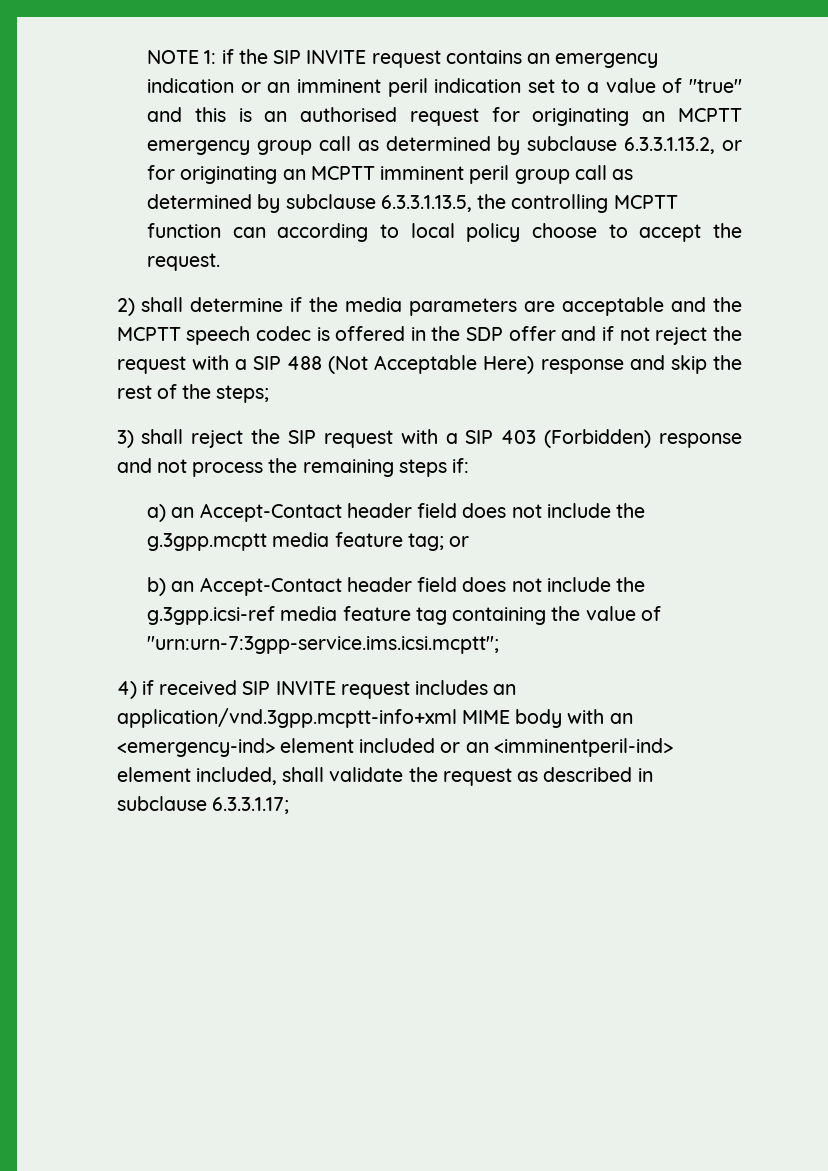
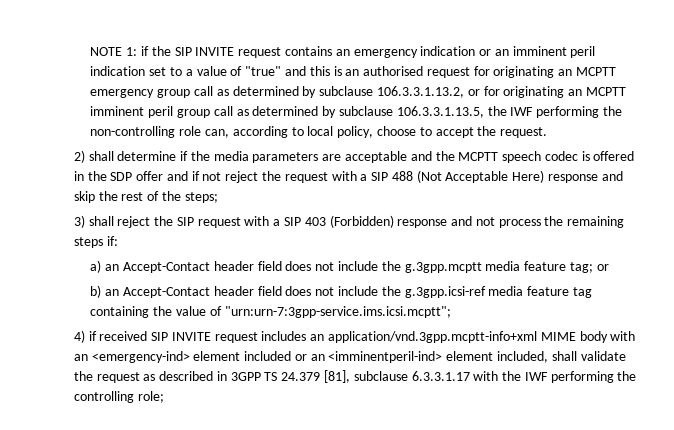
- NOTE 1: if the SIP INVITE request contains an emergency indication or an imminent peril indication set to a value of "true" and this is an authorised request for originating an MCPTT emergency group call as determined by subclause 6.3.3.1.13.2, or for originating an MCPTT imminent peril group call as determined by subclause 6.3.3.1.13.5, the controlling MCPTT function can according to local policy choose to accept the request.
+ NOTE 1: if the SIP INVITE request contains an emergency indication or an imminent peril indication set to a value of "true" and this is an authorised request for originating an MCPTT emergency group call as determined by subclause 106.3.3.1.13.2, or for originating an MCPTT imminent peril group call as determined by subclause 106.3.3.1.13.5, the IWF performing the non-controlling role can, according to local policy, choose to accept the request.
- 4) if received SIP INVITE request includes an application/vnd.3gpp.mcptt-info+xml MIME body with an <emergency-ind> element included or an <imminentperil-ind> element included, shall validate the request as described in subclause 6.3.3.1.17;
+ 4) if received SIP INVITE request includes an application/vnd.3gpp.mcptt-info+xml MIME body with an <emergency-ind> element included or an <imminentperil-ind> element included, shall validate the request as described in 3GPP TS 24.379 [81], subclause 6.3.3.1.17 with the IWF performing the controlling role;

